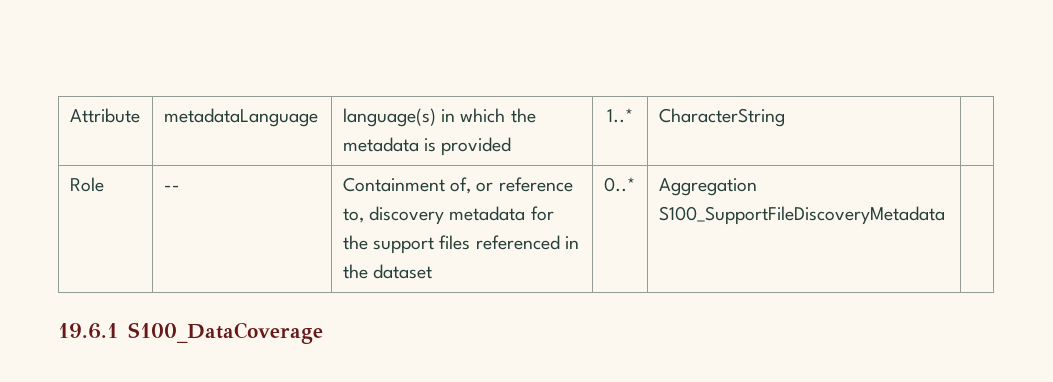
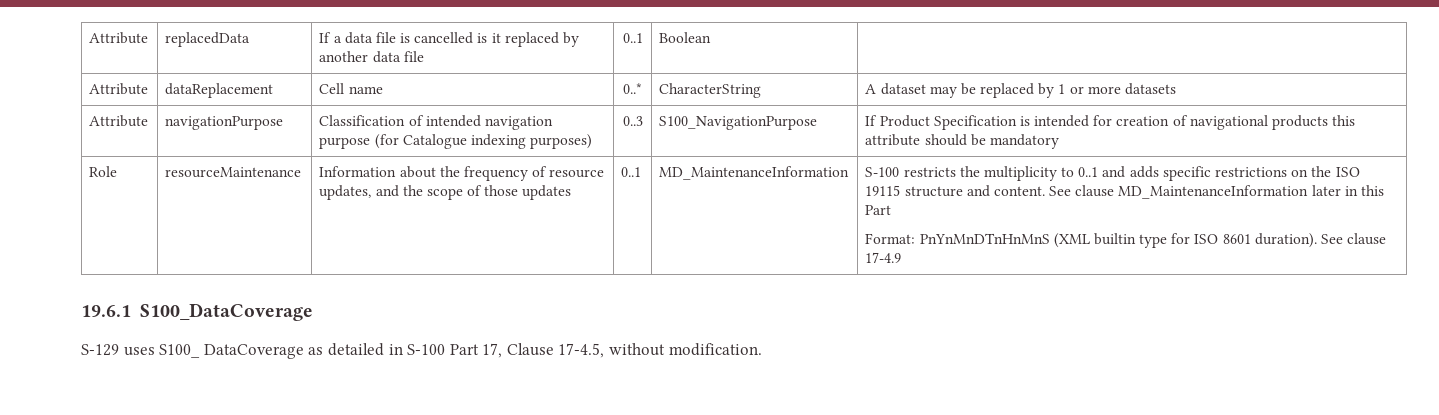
- Attribute | metadataLanguage | language(s) in which the metadata is provided | 1..* | CharacterString |
- Role | -- | Containment of, or reference to, discovery metadata for the support files referenced in the dataset | 0..* | Aggregation S100_SupportFileDiscoveryMetadata |
+ Attribute | replacedData | If a data file is cancelled is it replaced by another data file | 0..1 | Boolean |
+ Attribute | dataReplacement | Cell name | 0..* | CharacterString | A dataset may be replaced by 1 or more datasets
+ Attribute | navigationPurpose | Classification of intended navigation purpose (for Catalogue indexing purposes) | 0..3 | S100_NavigationPurpose | If Product Specification is intended for creation of navigational products this attribute should be mandatory
+ Role | resourceMaintenance | Information about the frequency of resource updates, and the scope of those updates | 0..1 | MD_MaintenanceInformation | S-100 restricts the multiplicity to 0..1 and adds specific restrictions on the ISO 19115 structure and content. See clause MD_MaintenanceInformation later in this Part
+ Format: PnYnMnDTnHnMnS (XML builtin type for ISO 8601 duration). See clause 17-4.9
  19.6.1 S100_DataCoverage
+ S-129 uses S100_ DataCoverage as detailed in S-100 Part 17, Clause 17-4.5, without modification.

